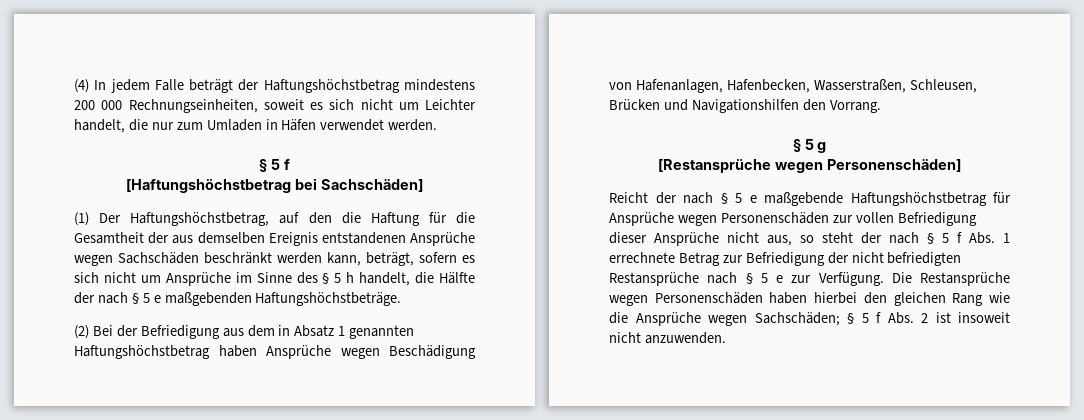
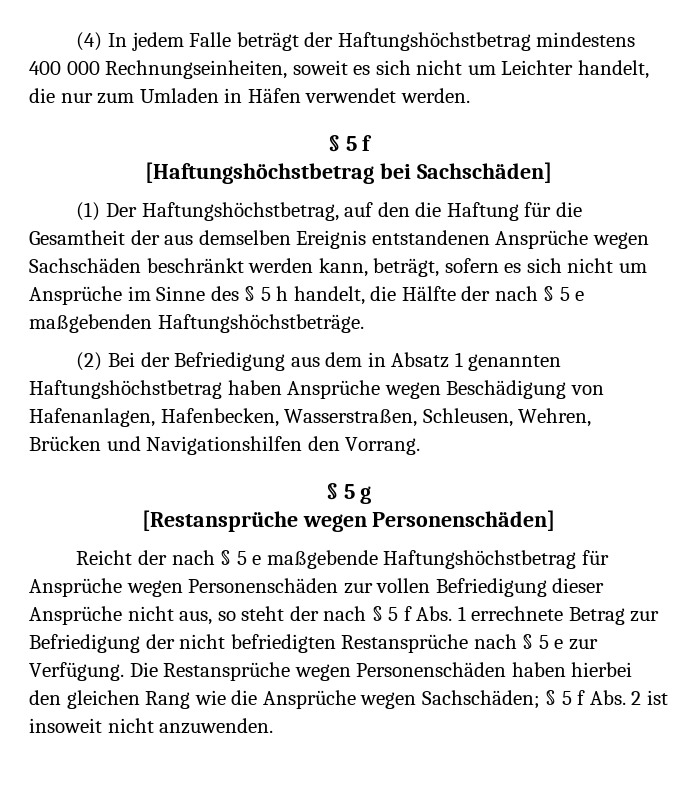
- (4) In jedem Falle beträgt der Haftungshöchstbetrag mindestens 200 000 Rechnungseinheiten, soweit es sich nicht um Leichter handelt, die nur zum Umladen in Häfen verwendet werden.
+ (4) In jedem Falle beträgt der Haftungshöchstbetrag mindestens 400 000 Rechnungseinheiten, soweit es sich nicht um Leichter handelt, die nur zum Umladen in Häfen verwendet werden.
- (2) Bei der Befriedigung aus dem in Absatz 1 genannten Haftungshöchstbetrag haben Ansprüche wegen Beschädigung von Hafenanlagen, Hafenbecken, Wasserstraßen, Schleusen, Brücken und Navigationshilfen den Vorrang.
+ (2) Bei der Befriedigung aus dem in Absatz 1 genannten Haftungshöchstbetrag haben Ansprüche wegen Beschädigung von Hafenanlagen, Hafenbecken, Wasserstraßen, Schleusen, Wehren, Brücken und Navigationshilfen den Vorrang.

